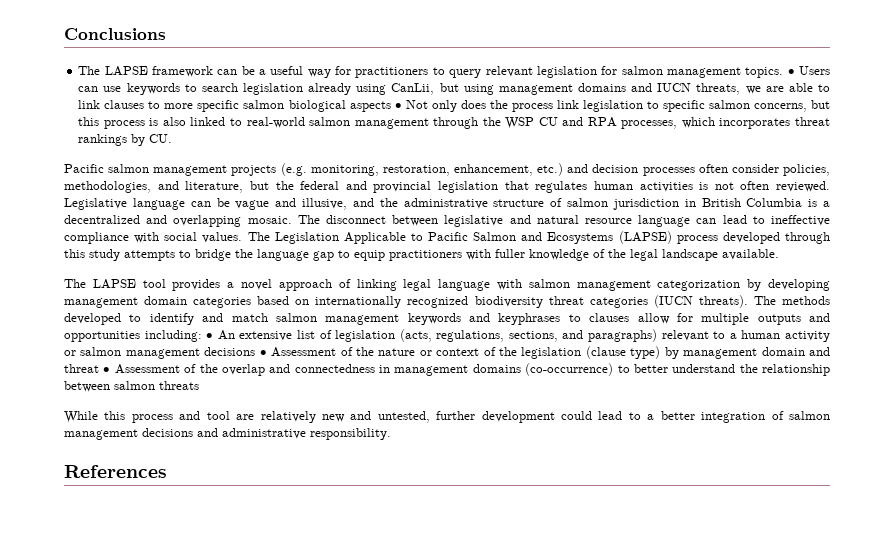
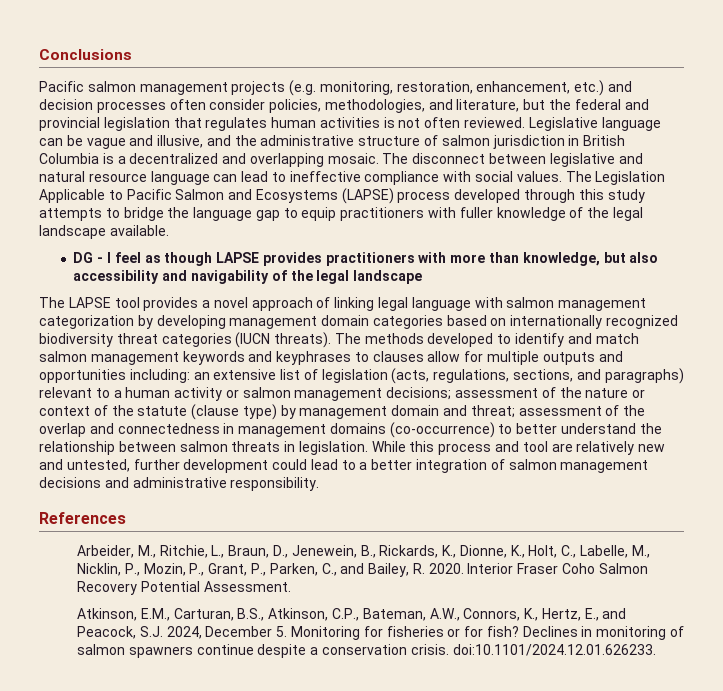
- The LAPSE framework can be a useful way for practitioners to query relevant legislation for salmon management topics. • Users can use keywords to search legislation already using CanLii, but using management domains and IUCN threats, we are able to link clauses to more specific salmon biological aspects • Not only does the process link legislation to specific salmon concerns, but this process is also linked to real-world salmon management through the WSP CU and RPA processes, which incorporates threat rankings by CU.
+ DG - I feel as though LAPSE provides practitioners with more than knowledge, but also accessibility and navigability of the legal landscape
- • An extensive list of legislation (acts, regulations, sections, and paragraphs) relevant to a human activity or salmon management decisions • Assessment of the nature or context of the legislation (clause type) by management domain and threat • Assessment of the overlap and connectedness in management domains (co-occurrence) to better understand the relationship between salmon threats
- While this process and tool are relatively new and untested, further development could lead to a better integration of salmon management decisions and administrative responsibility.
+ an extensive list of legislation (acts, regulations, sections, and paragraphs) relevant to a human activity or salmon management decisions; assessment of the nature or context of the statute (clause type) by management domain and threat; assessment of the overlap and connectedness in management domains (co-occurrence) to better understand the relationship between salmon threats in legislation. While this process and tool are relatively new and untested, further development could lead to a better integration of salmon management decisions and administrative responsibility.
+ Arbeider, M., Ritchie, L., Braun, D., Jenewein, B., Rickards, K., Dionne, K., Holt, C., Labelle, M., Nicklin, P., Mozin, P., Grant, P., Parken, C., and Bailey, R. 2020. Interior Fraser Coho Salmon Recovery Potential Assessment.
+ Atkinson, E.M., Carturan, B.S., Atkinson, C.P., Bateman, A.W., Connors, K., Hertz, E., and Peacock, S.J. 2024, December 5. Monitoring for fisheries or for fish? Declines in monitoring of salmon spawners continue despite a conservation crisis. doi:10.1101/2024.12.01.626233.

